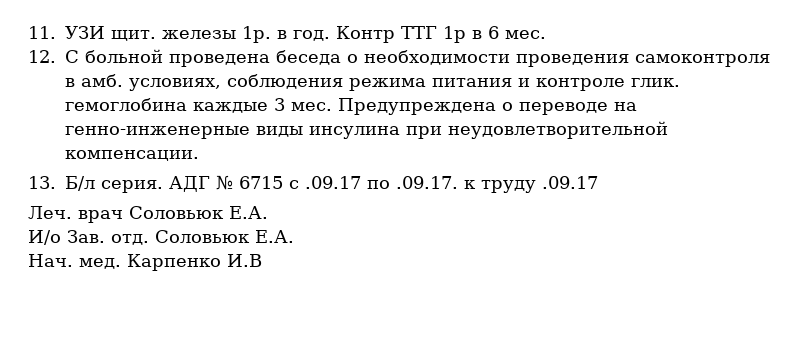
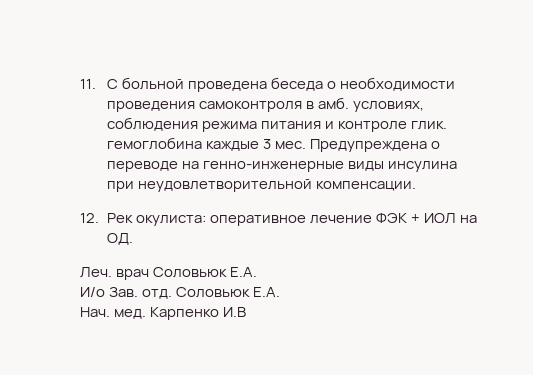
- 11. УЗИ щит. железы 1р. в год. Контр ТТГ 1р в 6 мес.
- 12. С больной проведена беседа о необходимости проведения самоконтроля в амб. условиях, соблюдения режима питания и контроле глик. гемоглобина каждые 3 мес.
+ 11. С больной проведена беседа о необходимости проведения самоконтроля в амб. условиях, соблюдения режима питания и контроле глик. гемоглобина каждые 3 мес.
- 13. Б/л серия. АДГ № 6715 с .09.17 по .09.17. к труду .09.17
+ 12. Рек окулиста: оперативное лечение ФЭК + ИОЛ на ОД.

